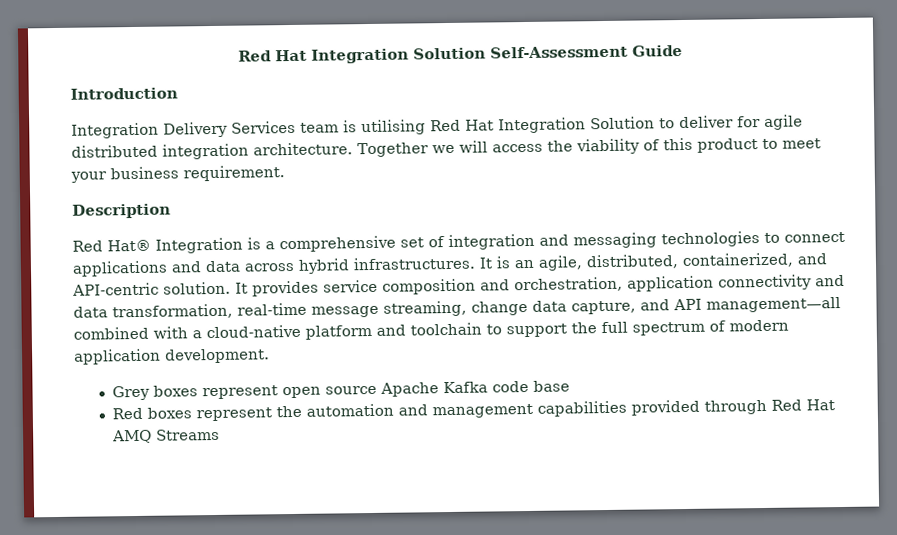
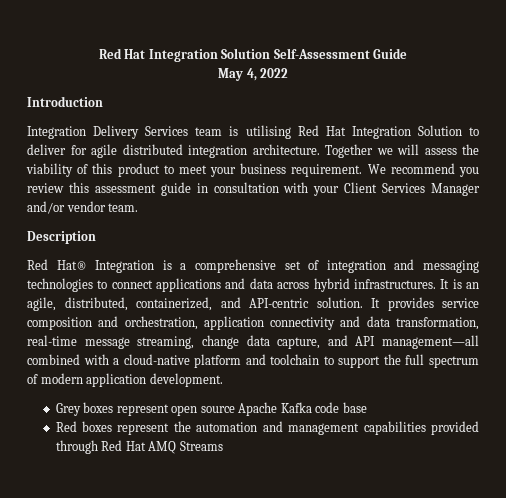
+ May 4, 2022
- Together we will access the viability of this product to meet your business requirement.
+ Together we will assess the viability of this product to meet your business requirement. We recommend you review this assessment guide in consultation with your Client Services Manager and/or vendor team.

